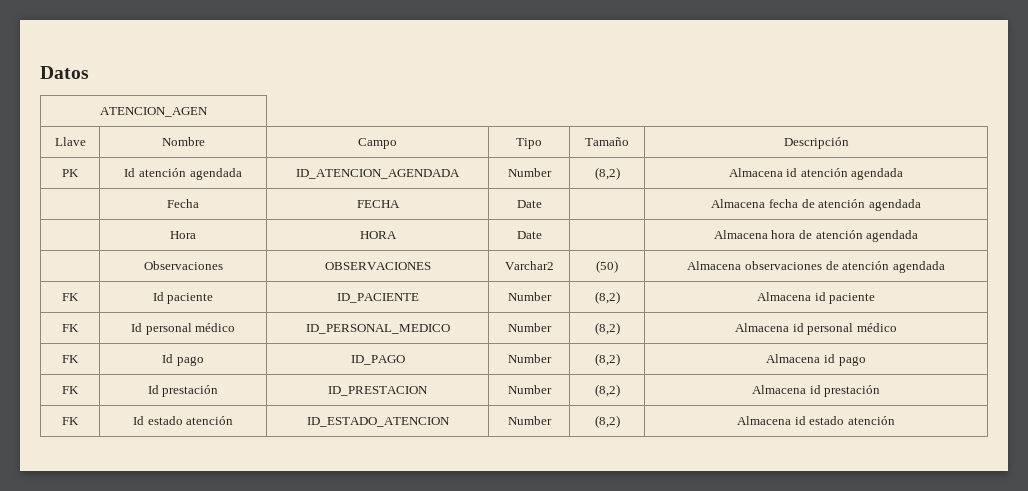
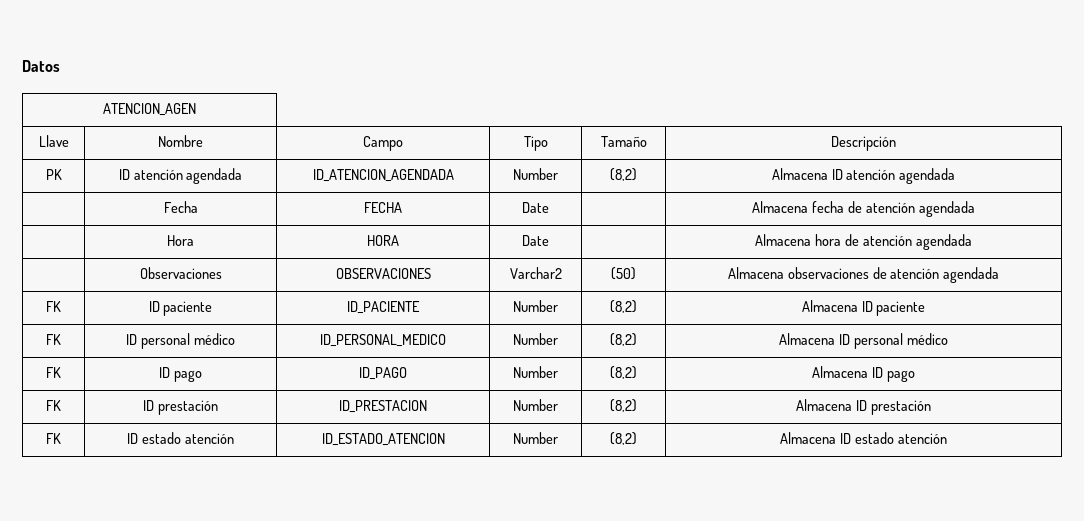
- PK | Id atención agendada | ID_ATENCION_AGENDADA | Number | (8,2) | Almacena id atención agendada
+ PK | ID atención agendada | ID_ATENCION_AGENDADA | Number | (8,2) | Almacena ID atención agendada
- FK | Id paciente | ID_PACIENTE | Number | (8,2) | Almacena id paciente
+ FK | ID paciente | ID_PACIENTE | Number | (8,2) | Almacena ID paciente
- FK | Id personal médico | ID_PERSONAL_MEDICO | Number | (8,2) | Almacena id personal médico
+ FK | ID personal médico | ID_PERSONAL_MEDICO | Number | (8,2) | Almacena ID personal médico
- FK | Id pago | ID_PAGO | Number | (8,2) | Almacena id pago
+ FK | ID pago | ID_PAGO | Number | (8,2) | Almacena ID pago
- FK | Id prestación | ID_PRESTACION | Number | (8,2) | Almacena id prestación
+ FK | ID prestación | ID_PRESTACION | Number | (8,2) | Almacena ID prestación
- FK | Id estado atención | ID_ESTADO_ATENCION | Number | (8,2) | Almacena id estado atención
+ FK | ID estado atención | ID_ESTADO_ATENCION | Number | (8,2) | Almacena ID estado atención

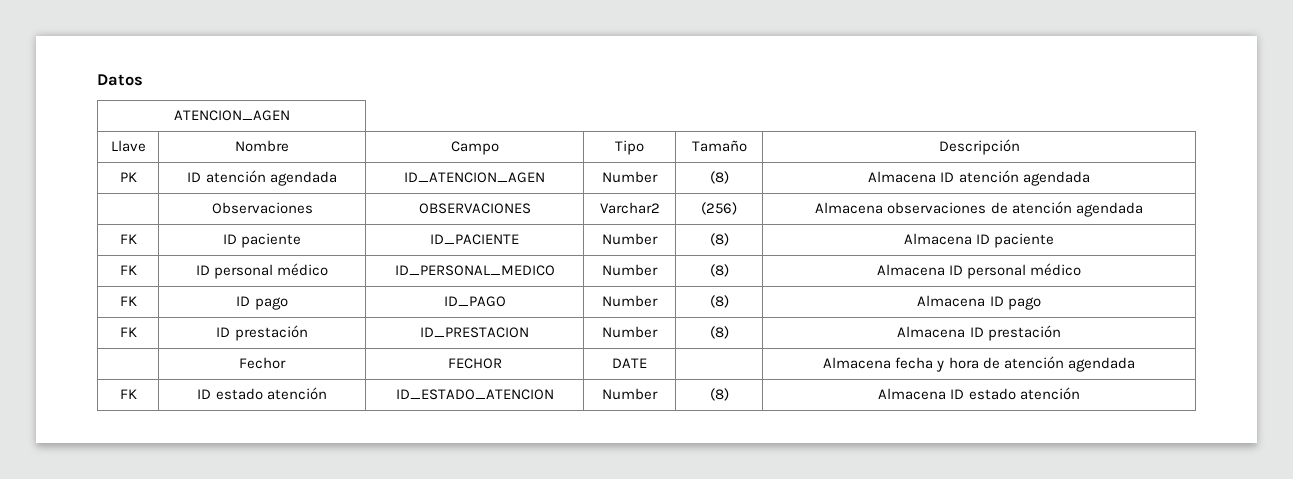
- PK | ID atención agendada | ID_ATENCION_AGENDADA | Number | (8,2) | Almacena ID atención agendada
+ PK | ID atención agendada | ID_ATENCION_AGEN | Number | (8) | Almacena ID atención agendada
- | Fecha | FECHA | Date | | Almacena fecha de atención agendada
- | Hora | HORA | Date | | Almacena hora de atención agendada
- | Observaciones | OBSERVACIONES | Varchar2 | (50) | Almacena observaciones de atención agendada
+ | Observaciones | OBSERVACIONES | Varchar2 | (256) | Almacena observaciones de atención agendada
- FK | ID paciente | ID_PACIENTE | Number | (8,2) | Almacena ID paciente
+ FK | ID paciente | ID_PACIENTE | Number | (8) | Almacena ID paciente
- FK | ID personal médico | ID_PERSONAL_MEDICO | Number | (8,2) | Almacena ID personal médico
+ FK | ID personal médico | ID_PERSONAL_MEDICO | Number | (8) | Almacena ID personal médico
- FK | ID pago | ID_PAGO | Number | (8,2) | Almacena ID pago
+ FK | ID pago | ID_PAGO | Number | (8) | Almacena ID pago
- FK | ID prestación | ID_PRESTACION | Number | (8,2) | Almacena ID prestación
+ FK | ID prestación | ID_PRESTACION | Number | (8) | Almacena ID prestación
+ | Fechor | FECHOR | DATE | | Almacena fecha y hora de atención agendada
- FK | ID estado atención | ID_ESTADO_ATENCION | Number | (8,2) | Almacena ID estado atención
+ FK | ID estado atención | ID_ESTADO_ATENCION | Number | (8) | Almacena ID estado atención

